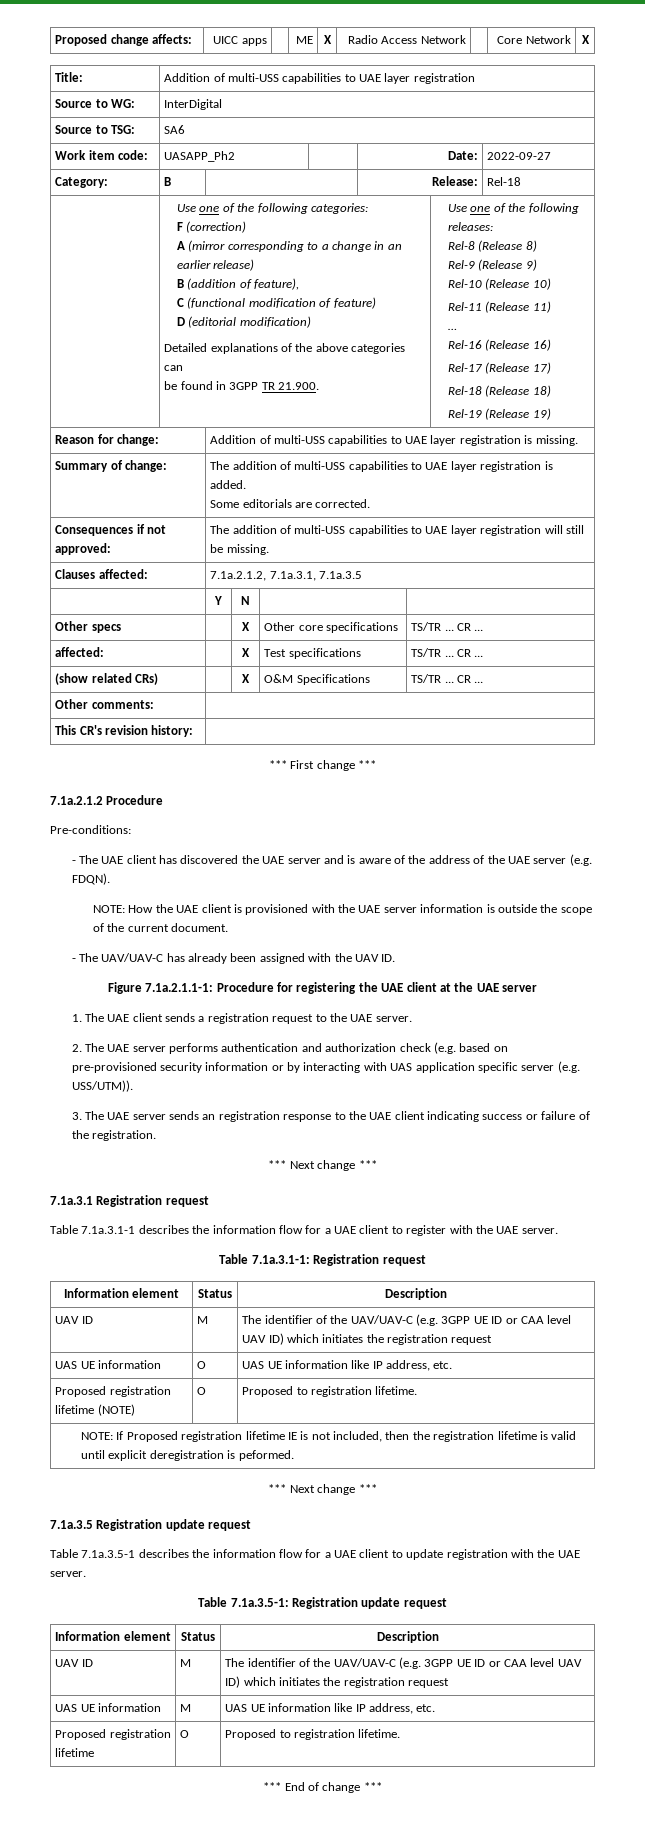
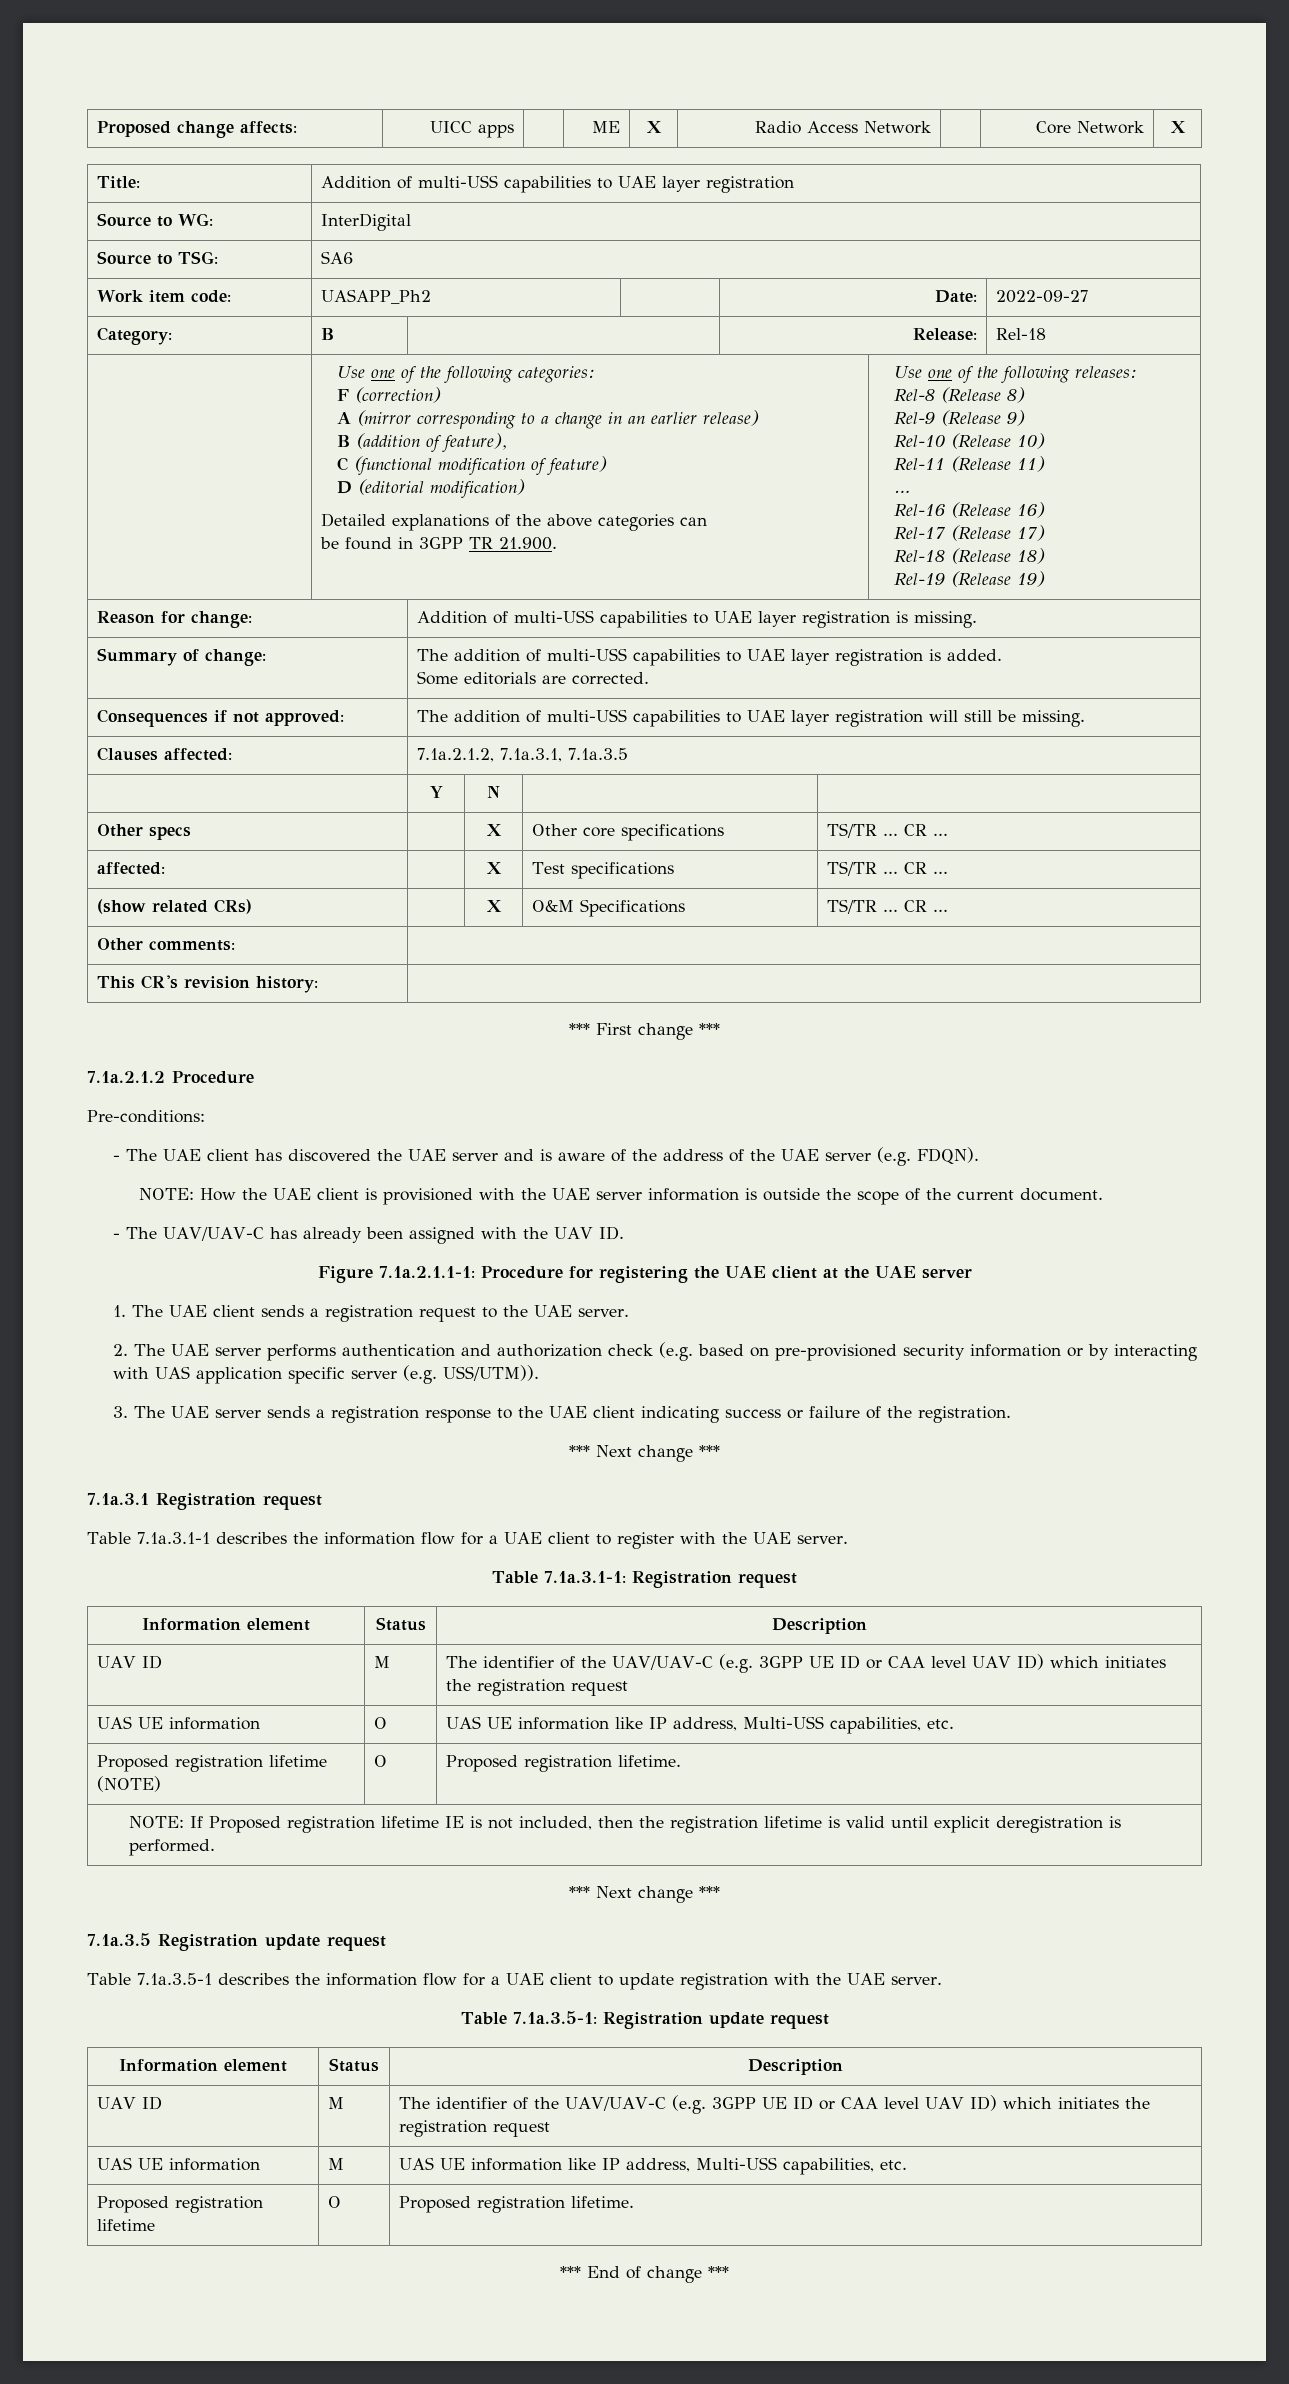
- 3. The UAE server sends an registration response to the UAE client indicating success or failure of the registration.
+ 3. The UAE server sends a registration response to the UAE client indicating success or failure of the registration.
- UAS UE information | O | UAS UE information like IP address, etc.
+ UAS UE information | O | UAS UE information like IP address, Multi-USS capabilities, etc.
- Proposed registration lifetime (NOTE) | O | Proposed to registration lifetime.
+ Proposed registration lifetime (NOTE) | O | Proposed registration lifetime.
- NOTE: If Proposed registration lifetime IE is not included, then the registration lifetime is valid until explicit deregistration is peformed.
+ NOTE: If Proposed registration lifetime IE is not included, then the registration lifetime is valid until explicit deregistration is performed.
- UAS UE information | M | UAS UE information like IP address, etc.
+ UAS UE information | M | UAS UE information like IP address, Multi-USS capabilities, etc.
- Proposed registration lifetime | O | Proposed to registration lifetime.
+ Proposed registration lifetime | O | Proposed registration lifetime.

